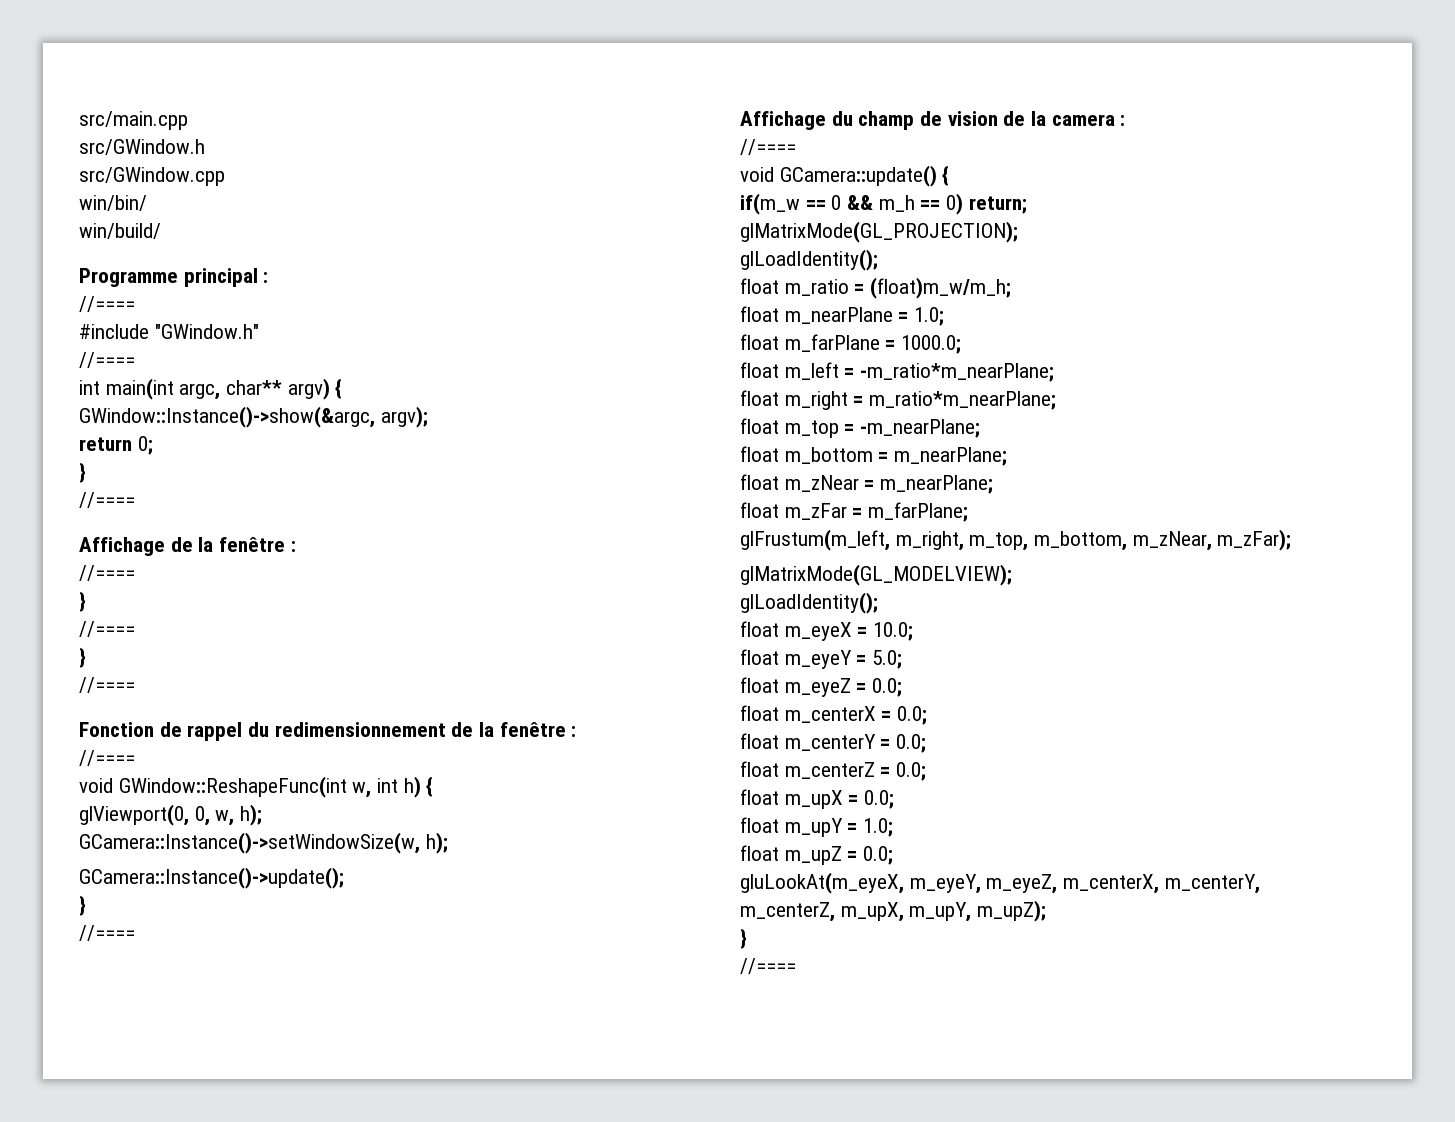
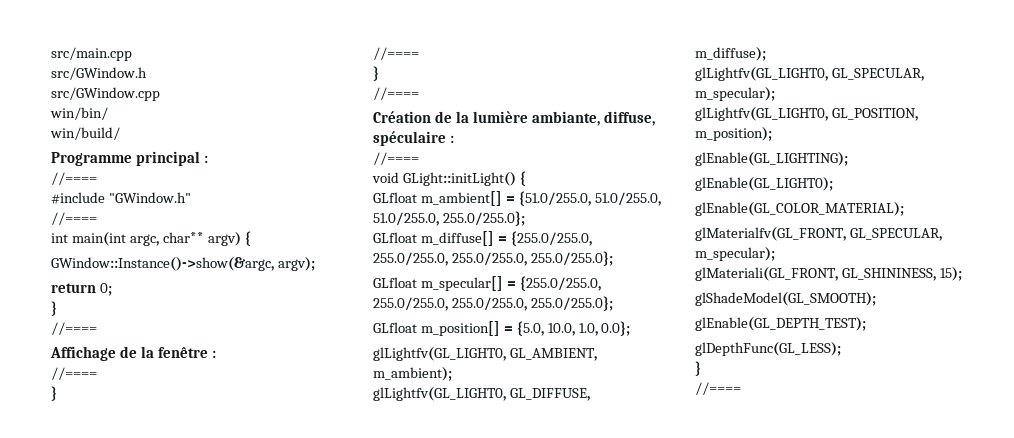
- Fonction de rappel du redimensionnement de la fenêtre :
+ Création de la lumière ambiante, diffuse, spéculaire :
  //====
- void GWindow::ReshapeFunc(int w, int h) {
- glViewport(0, 0, w, h);
- GCamera::Instance()->setWindowSize(w, h);
- GCamera::Instance()->update();
- }
- //====
- Affichage du champ de vision de la camera :
- //====
- void GCamera::update() {
- if(m_w == 0 && m_h == 0) return;
- glMatrixMode(GL_PROJECTION);
- glLoadIdentity();
- float m_ratio = (float)m_w/m_h;
- float m_nearPlane = 1.0;
- float m_farPlane = 1000.0;
- float m_left = -m_ratio*m_nearPlane;
- float m_right = m_ratio*m_nearPlane;
- float m_top = -m_nearPlane;
- float m_bottom = m_nearPlane;
- float m_zNear = m_nearPlane;
- float m_zFar = m_farPlane;
- glFrustum(m_left, m_right, m_top, m_bottom, m_zNear, m_zFar);
- glMatrixMode(GL_MODELVIEW);
- glLoadIdentity();
- float m_eyeX = 10.0;
- float m_eyeY = 5.0;
- float m_eyeZ = 0.0;
- float m_centerX = 0.0;
- float m_centerY = 0.0;
- float m_centerZ = 0.0;
- float m_upX = 0.0;
- float m_upY = 1.0;
- float m_upZ = 0.0;
- gluLookAt(m_eyeX, m_eyeY, m_eyeZ, m_centerX, m_centerY, m_centerZ, m_upX, m_upY, m_upZ);
+ void GLight::initLight() {
+ GLfloat m_ambient[] = {51.0/255.0, 51.0/255.0, 51.0/255.0, 255.0/255.0};
+ GLfloat m_diffuse[] = {255.0/255.0, 255.0/255.0, 255.0/255.0, 255.0/255.0};
+ GLfloat m_specular[] = {255.0/255.0, 255.0/255.0, 255.0/255.0, 255.0/255.0};
+ GLfloat m_position[] = {5.0, 10.0, 1.0, 0.0};
+ glLightfv(GL_LIGHT0, GL_AMBIENT, m_ambient);
+ glLightfv(GL_LIGHT0, GL_DIFFUSE, m_diffuse);
+ glLightfv(GL_LIGHT0, GL_SPECULAR, m_specular);
+ glLightfv(GL_LIGHT0, GL_POSITION, m_position);
+ glEnable(GL_LIGHTING);
+ glEnable(GL_LIGHT0);
+ glEnable(GL_COLOR_MATERIAL);
+ glMaterialfv(GL_FRONT, GL_SPECULAR, m_specular);
+ glMateriali(GL_FRONT, GL_SHININESS, 15);
+ glShadeModel(GL_SMOOTH);
+ glEnable(GL_DEPTH_TEST);
+ glDepthFunc(GL_LESS);

